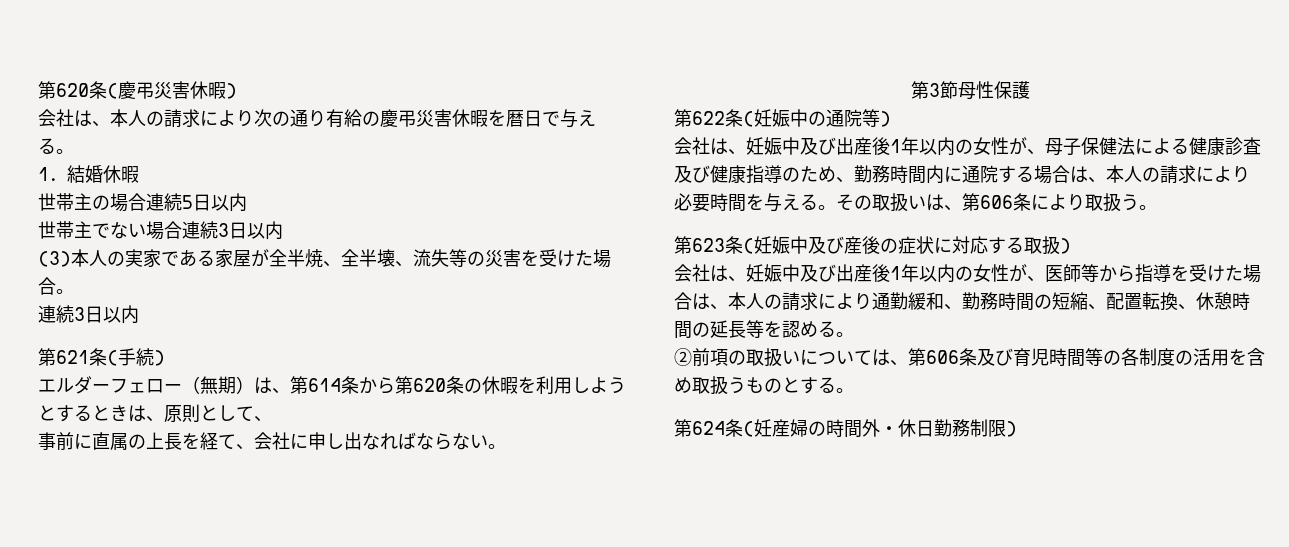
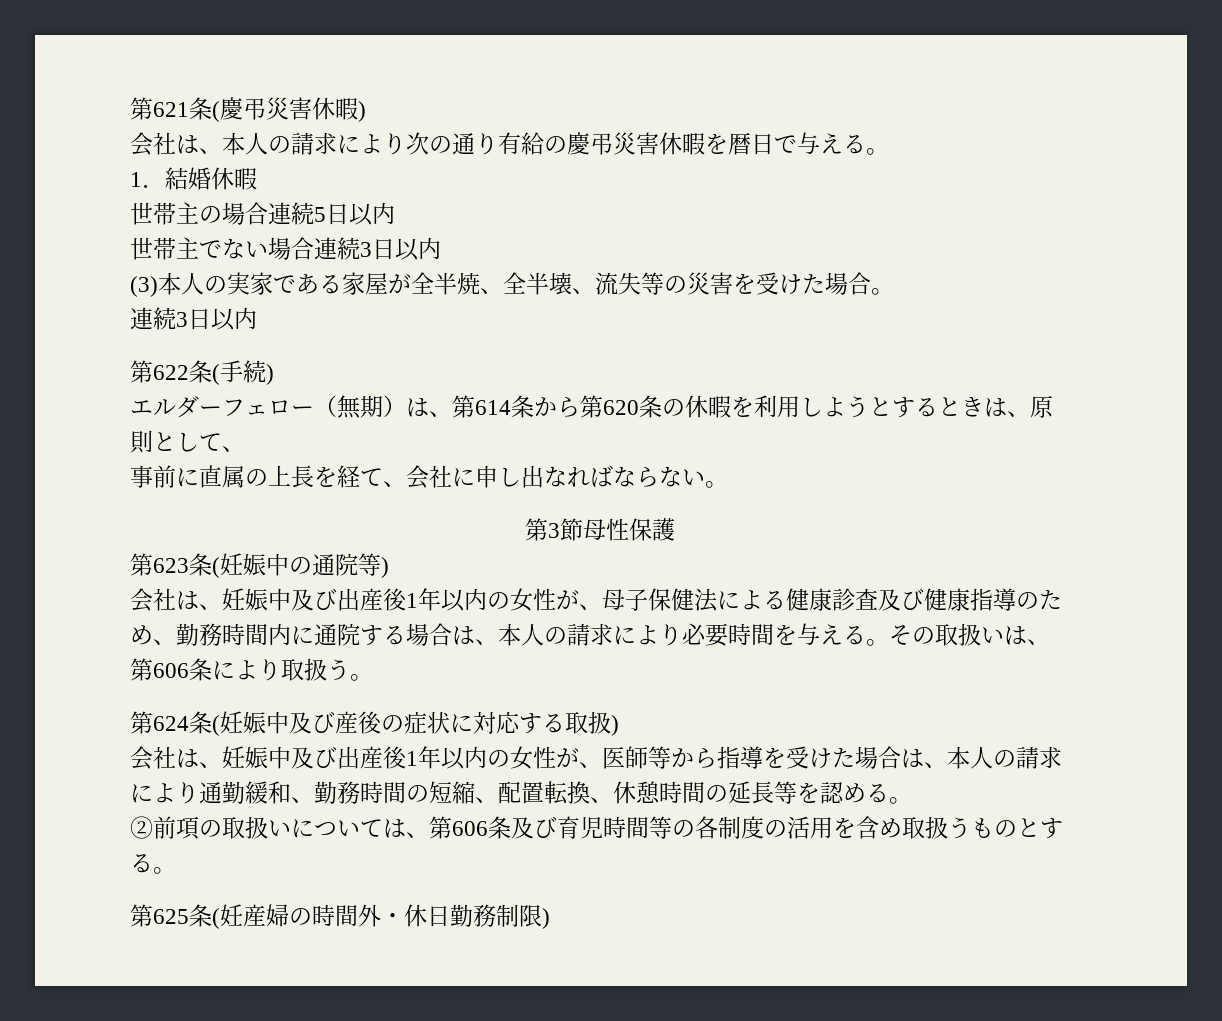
- 第620条(慶弔災害休暇)
+ 第621条(慶弔災害休暇)
- 第621条(手続)
+ 第622条(手続)
- 第622条(妊娠中の通院等)
+ 第623条(妊娠中の通院等)
- 第623条(妊娠中及び産後の症状に対応する取扱)
+ 第624条(妊娠中及び産後の症状に対応する取扱)
- 第624条(妊産婦の時間外・休日勤務制限)
+ 第625条(妊産婦の時間外・休日勤務制限)

